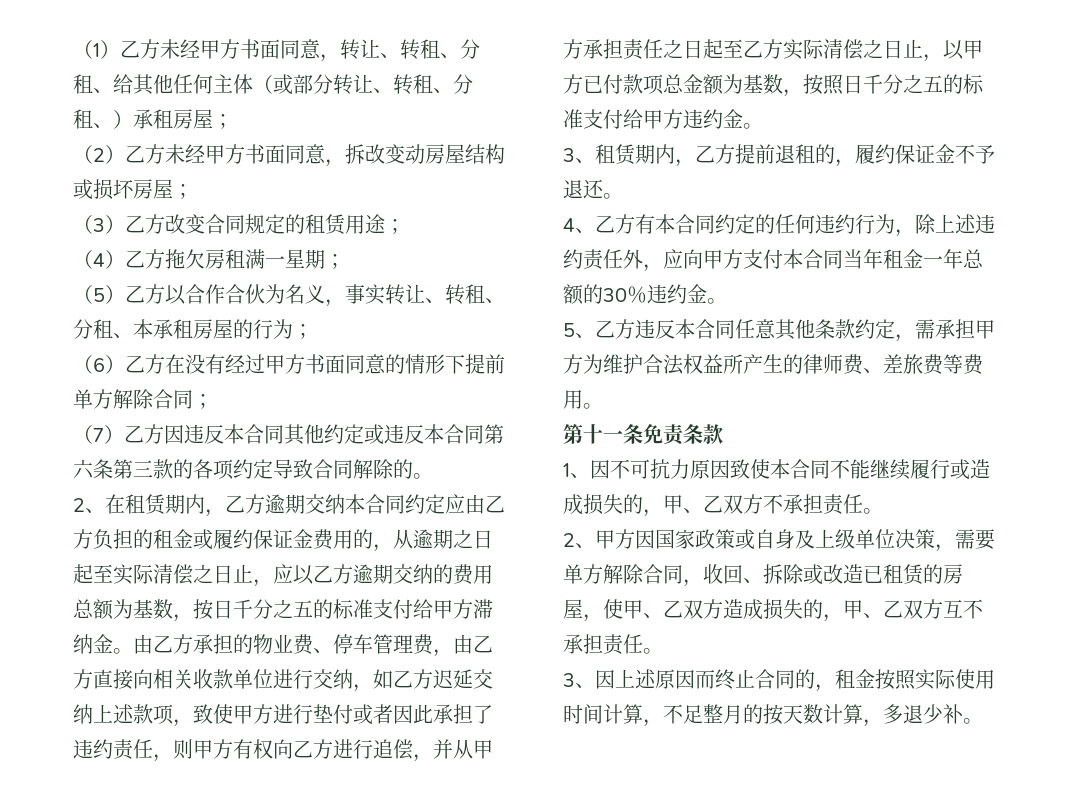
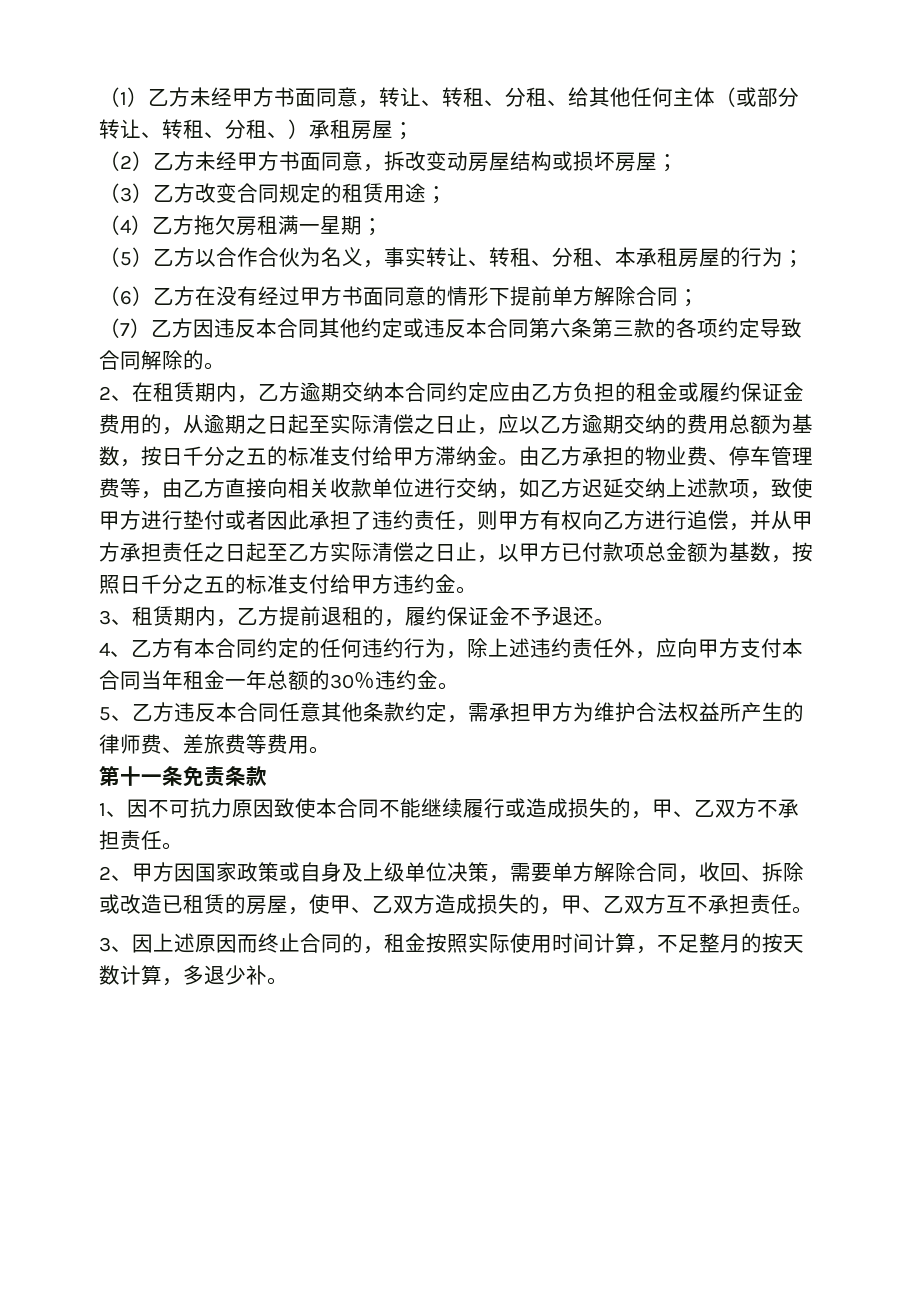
- 由乙方承担的物业费、停车管理费，由乙方直接向相关收款单位进行交纳，如乙方迟延交纳上述款项，致使甲方进行垫付或者因此承担了违约责任，则甲方有权向乙方进行追偿，并从甲方承担责任之日起至乙方实际清偿之日止，以甲方已付款项总金额为基数，按照日千分之五的标准支付给甲方违约金。
+ 由乙方承担的物业费、停车管理费等，由乙方直接向相关收款单位进行交纳，如乙方迟延交纳上述款项，致使甲方进行垫付或者因此承担了违约责任，则甲方有权向乙方进行追偿，并从甲方承担责任之日起至乙方实际清偿之日止，以甲方已付款项总金额为基数，按照日千分之五的标准支付给甲方违约金。

